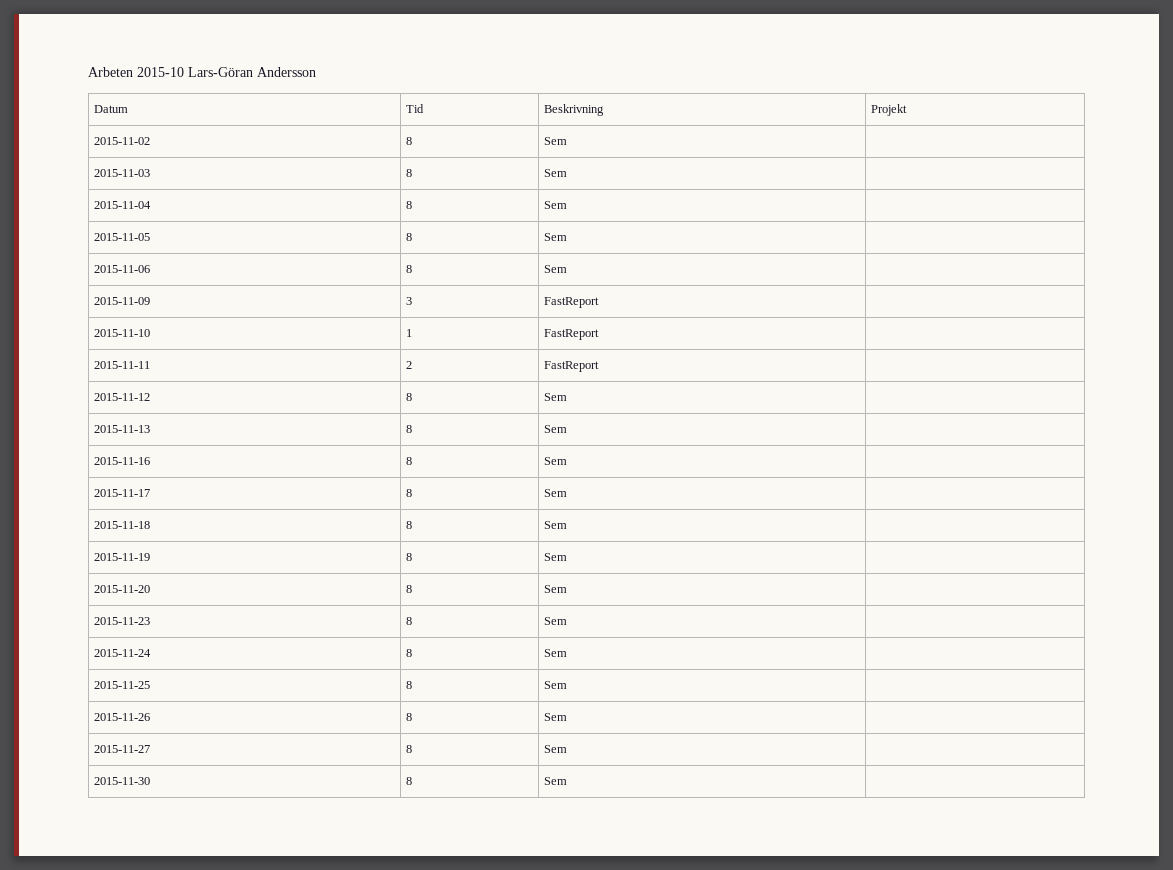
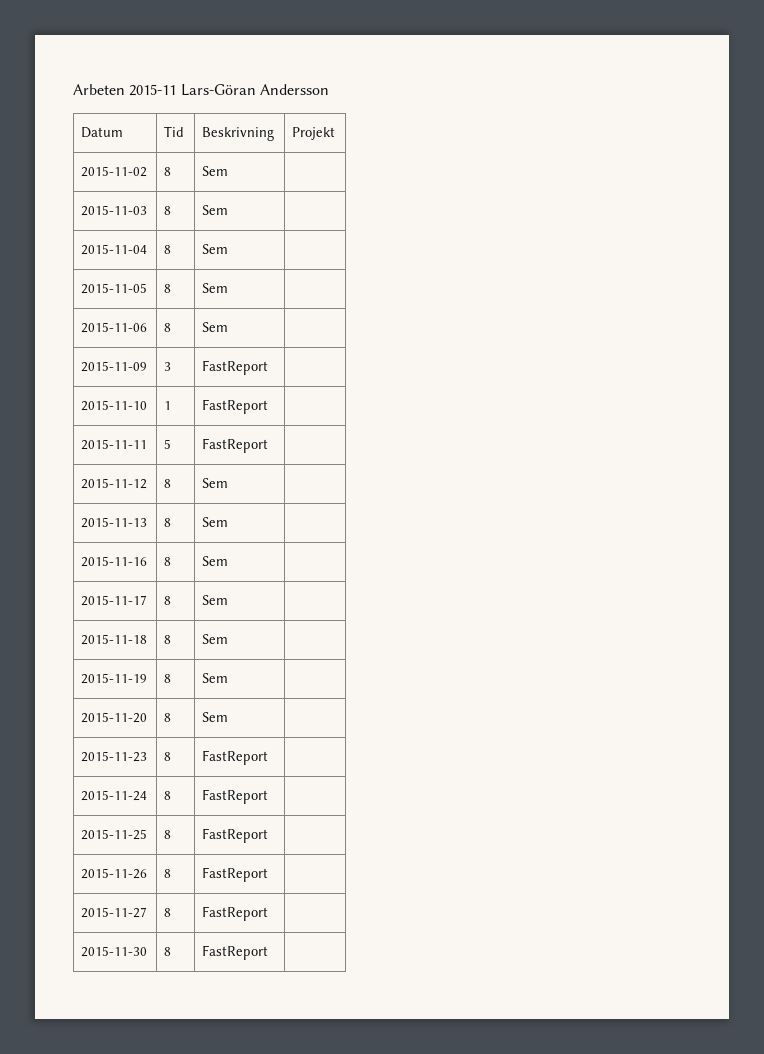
- Arbeten 2015-10 Lars-Göran Andersson
+ Arbeten 2015-11 Lars-Göran Andersson
- 2015-11-11 | 2 | FastReport |
+ 2015-11-11 | 5 | FastReport |
- 2015-11-23 | 8 | Sem |
+ 2015-11-23 | 8 | FastReport |
- 2015-11-24 | 8 | Sem |
+ 2015-11-24 | 8 | FastReport |
- 2015-11-25 | 8 | Sem |
+ 2015-11-25 | 8 | FastReport |
- 2015-11-26 | 8 | Sem |
+ 2015-11-26 | 8 | FastReport |
- 2015-11-27 | 8 | Sem |
+ 2015-11-27 | 8 | FastReport |
- 2015-11-30 | 8 | Sem |
+ 2015-11-30 | 8 | FastReport |

